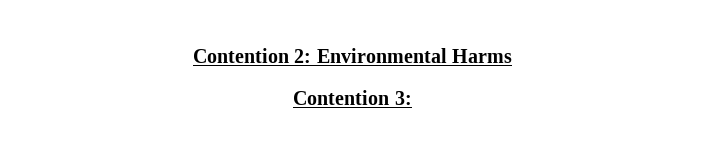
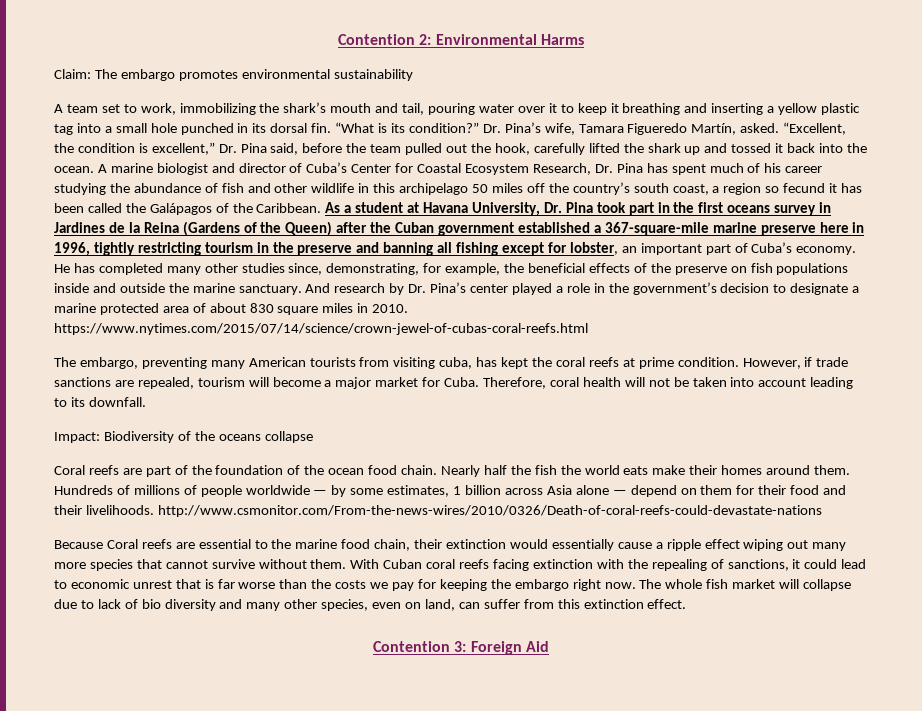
+ Claim: The embargo promotes environmental sustainability
+ A team set to work, immobilizing the shark’s mouth and tail, pouring water over it to keep it breathing and inserting a yellow plastic tag into a small hole punched in its dorsal fin. “What is its condition?” Dr. Pina’s wife, Tamara Figueredo Martín, asked. “Excellent, the condition is excellent,” Dr. Pina said, before the team pulled out the hook, carefully lifted the shark up and tossed it back into the ocean. A marine biologist and director of Cuba’s Center for Coastal Ecosystem Research, Dr. Pina has spent much of his career studying the abundance of fish and other wildlife in this archipelago 50 miles off the country’s south coast, a region so fecund it has been called the Galápagos of the Caribbean. As a student at Havana University, Dr. Pina took part in the first oceans survey in Jardines de la Reina (Gardens of the Queen) after the Cuban government established a 367-square-mile marine preserve here in 1996, tightly restricting tourism in the preserve and banning all fishing except for lobster, an important part of Cuba’s economy. He has completed many other studies since, demonstrating, for example, the beneficial effects of the preserve on fish populations inside and outside the marine sanctuary. And research by Dr. Pina’s center played a role in the government’s decision to designate a marine protected area of about 830 square miles in 2010. https://www.nytimes.com/2015/07/14/science/crown-jewel-of-cubas-coral-reefs.html
+ The embargo, preventing many American tourists from visiting cuba, has kept the coral reefs at prime condition. However, if trade sanctions are repealed, tourism will become a major market for Cuba. Therefore, coral health will not be taken into account leading to its downfall.
+ Impact: Biodiversity of the oceans collapse
+ Coral reefs are part of the foundation of the ocean food chain. Nearly half the fish the world eats make their homes around them. Hundreds of millions of people worldwide — by some estimates, 1 billion across Asia alone — depend on them for their food and their livelihoods. http://www.csmonitor.com/From-the-news-wires/2010/0326/Death-of-coral-reefs-could-devastate-nations
+ Because Coral reefs are essential to the marine food chain, their extinction would essentially cause a ripple effect wiping out many more species that cannot survive without them. With Cuban coral reefs facing extinction with the repealing of sanctions, it could lead to economic unrest that is far worse than the costs we pay for keeping the embargo right now. The whole fish market will collapse due to lack of bio diversity and many other species, even on land, can suffer from this extinction effect.
- Contention 3:
+ Contention 3: Foreign Aid

